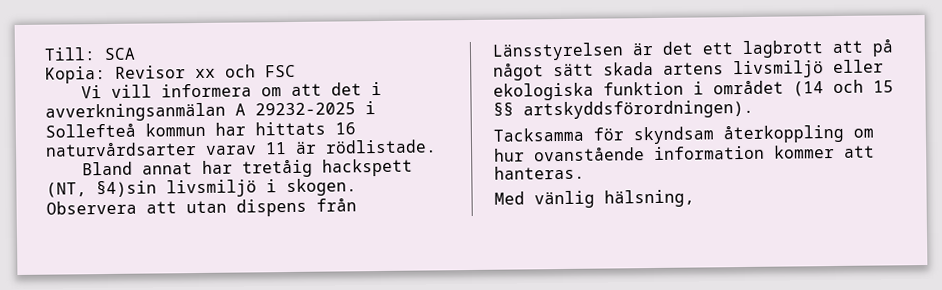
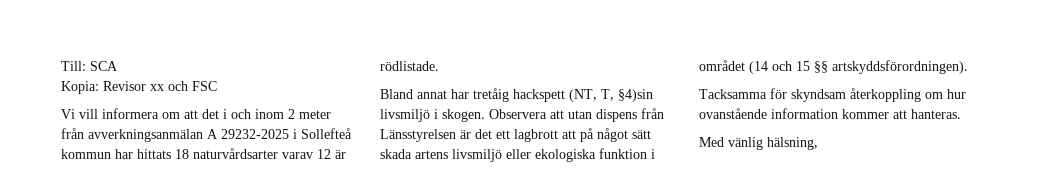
- Vi vill informera om att det i avverkningsanmälan A 29232-2025 i Sollefteå kommun har hittats 16 naturvårdsarter varav 11 är rödlistade.
+ Vi vill informera om att det i och inom 2 meter från avverkningsanmälan A 29232-2025 i Sollefteå kommun har hittats 18 naturvårdsarter varav 12 är rödlistade.
- Bland annat har tretåig hackspett (NT, §4)sin livsmiljö i skogen.
+ Bland annat har tretåig hackspett (NT, T, §4)sin livsmiljö i skogen.

